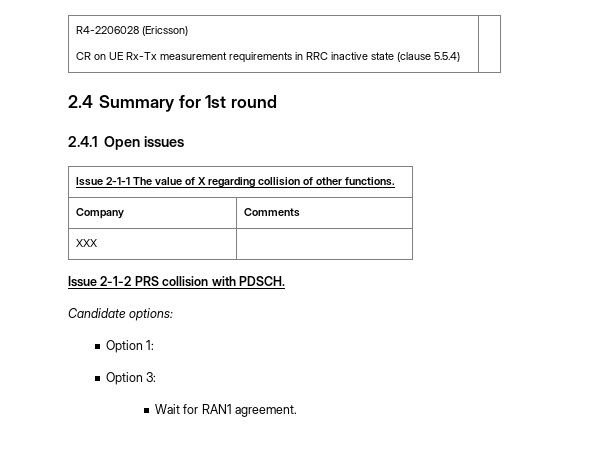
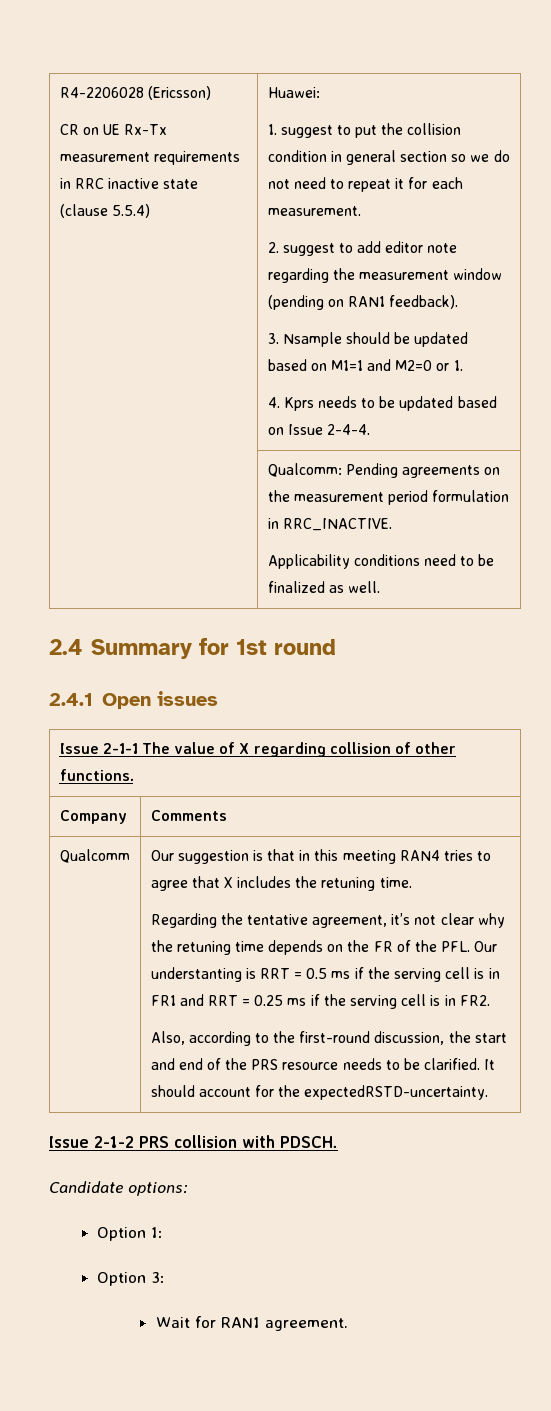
+ Huawei:
+ 1. suggest to put the collision condition in general section so we do not need to repeat it for each measurement.
+ 2. suggest to add editor note regarding the measurement window (pending on RAN1 feedback).
+ 3. Nsample should be updated based on M1=1 and M2=0 or 1.
+ 4. Kprs needs to be updated based on Issue 2-4-4.
+ | Qualcomm: Pending agreements on the measurement period formulation in RRC_INACTIVE.
+ Applicability conditions need to be finalized as well.
- XXX
+ Qualcomm | Our suggestion is that in this meeting RAN4 tries to agree that X includes the retuning time.
+ Regarding the tentative agreement, it’s not clear why the retuning time depends on the FR of the PFL. Our understanting is RRT = 0.5 ms if the serving cell is in FR1 and RRT = 0.25 ms if the serving cell is in FR2.
+ Also, according to the first-round discussion, the start and end of the PRS resource needs to be clarified. It should account for the expectedRSTD-uncertainty.

